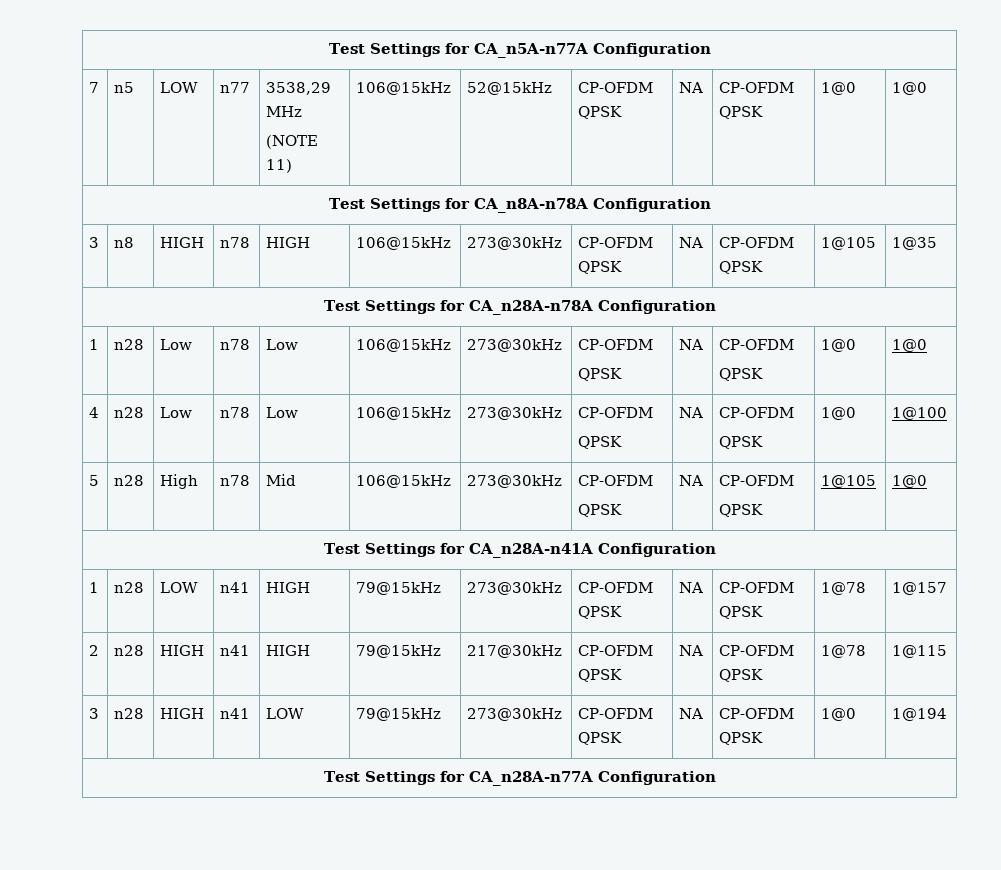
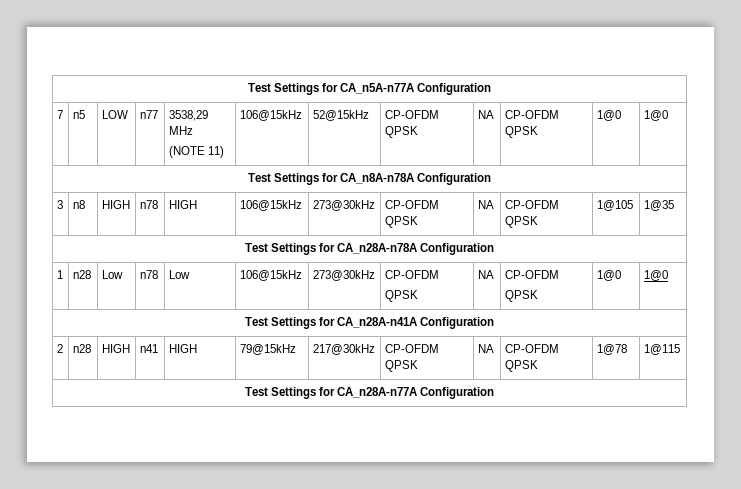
- 4 | n28 | Low | n78 | Low | 106@15kHz | 273@30kHz | CP-OFDM
- QPSK | NA | CP-OFDM
- QPSK | 1@0 | 1@100
- 5 | n28 | High | n78 | Mid | 106@15kHz | 273@30kHz | CP-OFDM
- QPSK | NA | CP-OFDM
- QPSK | 1@105 | 1@0
- 1 | n28 | LOW | n41 | HIGH | 79@15kHz | 273@30kHz | CP-OFDM QPSK | NA | CP-OFDM QPSK | 1@78 | 1@157
- 3 | n28 | HIGH | n41 | LOW | 79@15kHz | 273@30kHz | CP-OFDM QPSK | NA | CP-OFDM QPSK | 1@0 | 1@194

